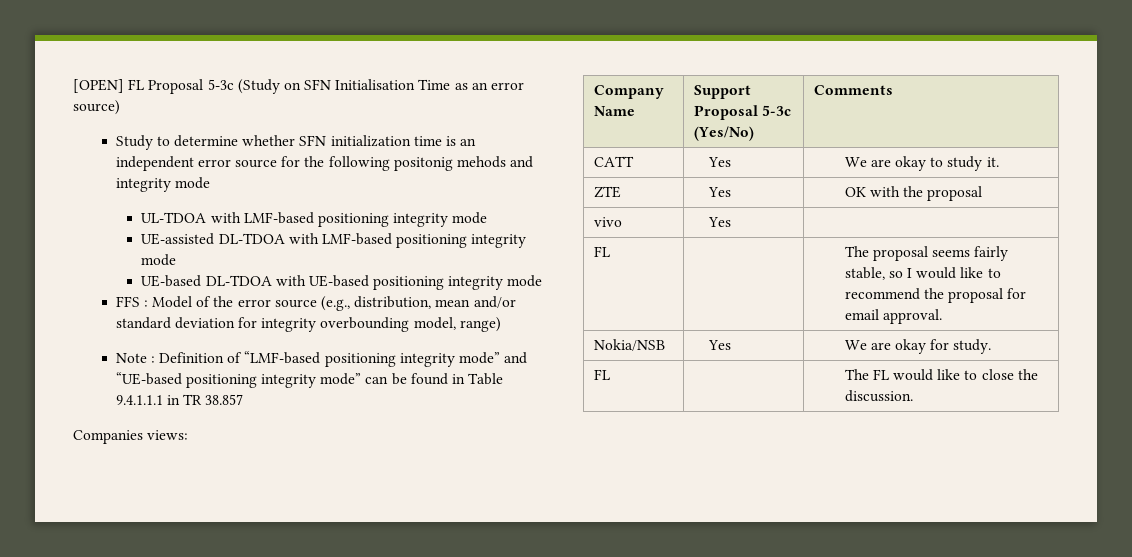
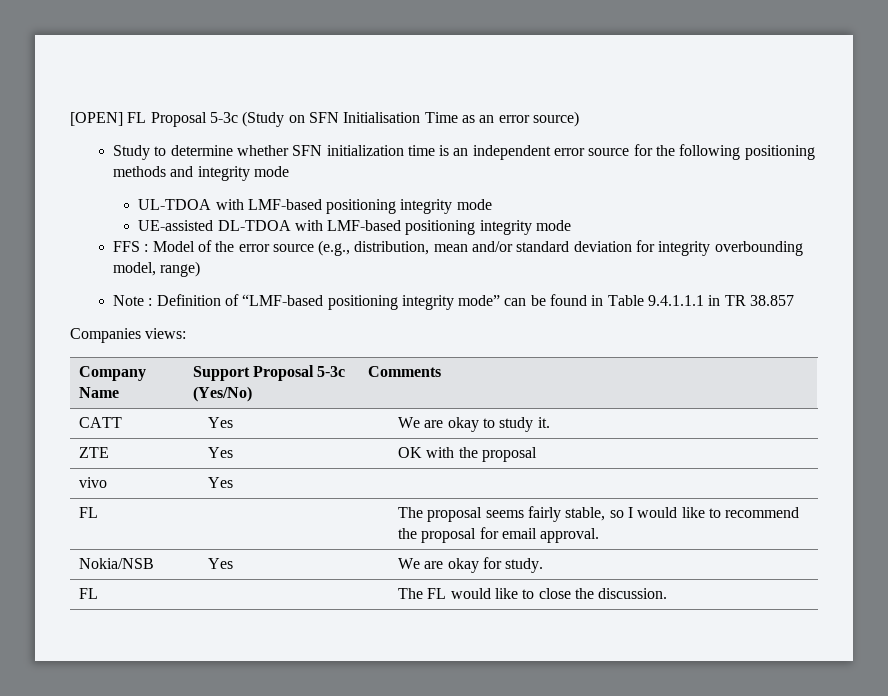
- Study to determine whether SFN initialization time is an independent error source for the following positonig mehods and integrity mode
+ Study to determine whether SFN initialization time is an independent error source for the following positioning methods and integrity mode
- UE-based DL-TDOA with UE-based positioning integrity mode
- Note : Definition of “LMF-based positioning integrity mode” and “UE-based positioning integrity mode” can be found in Table 9.4.1.1.1 in TR 38.857
+ Note : Definition of “LMF-based positioning integrity mode” can be found in Table 9.4.1.1.1 in TR 38.857

